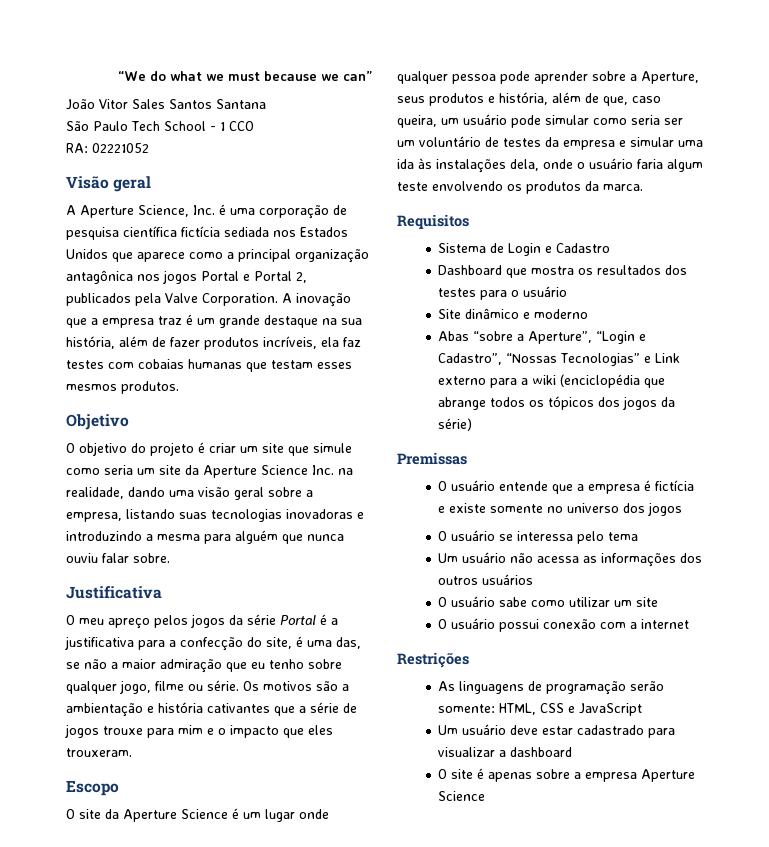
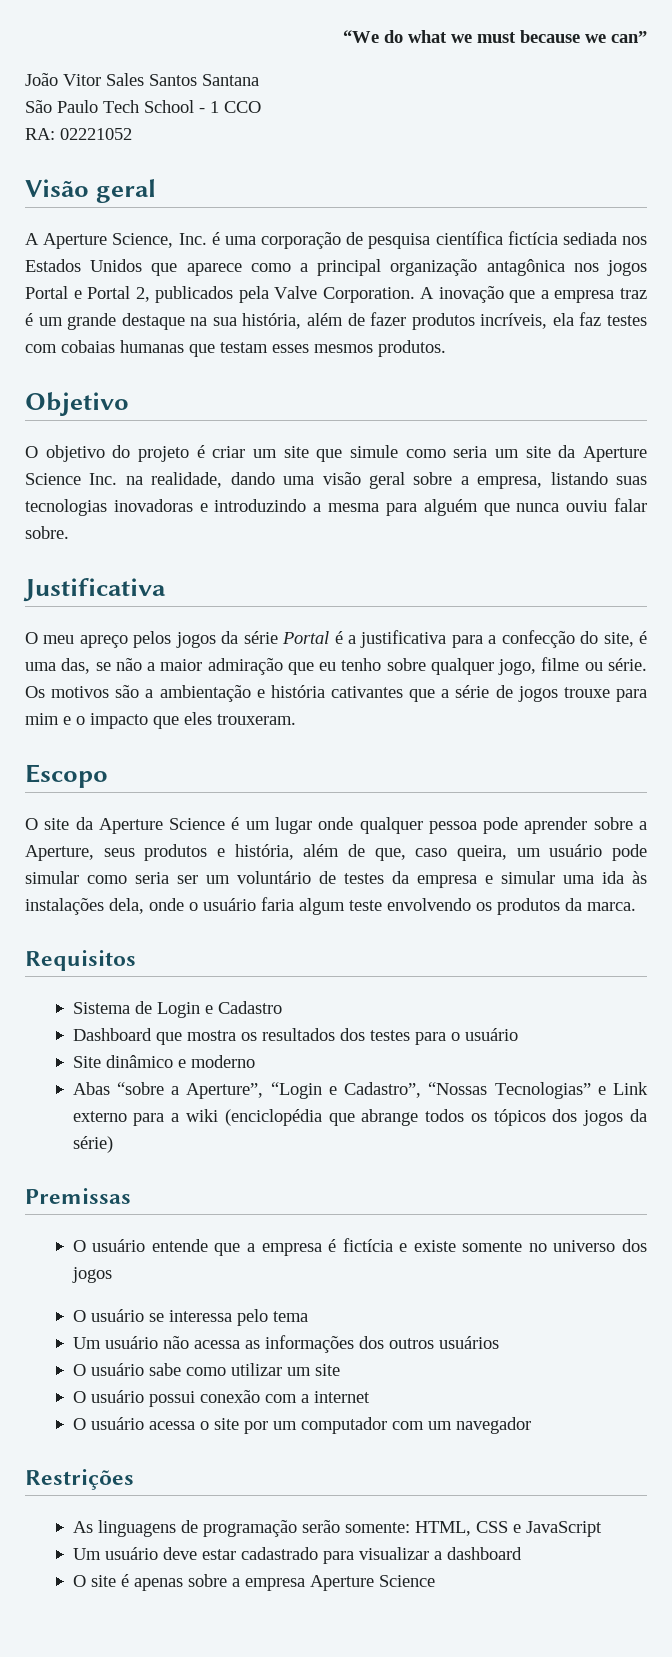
+ O usuário acessa o site por um computador com um navegador

